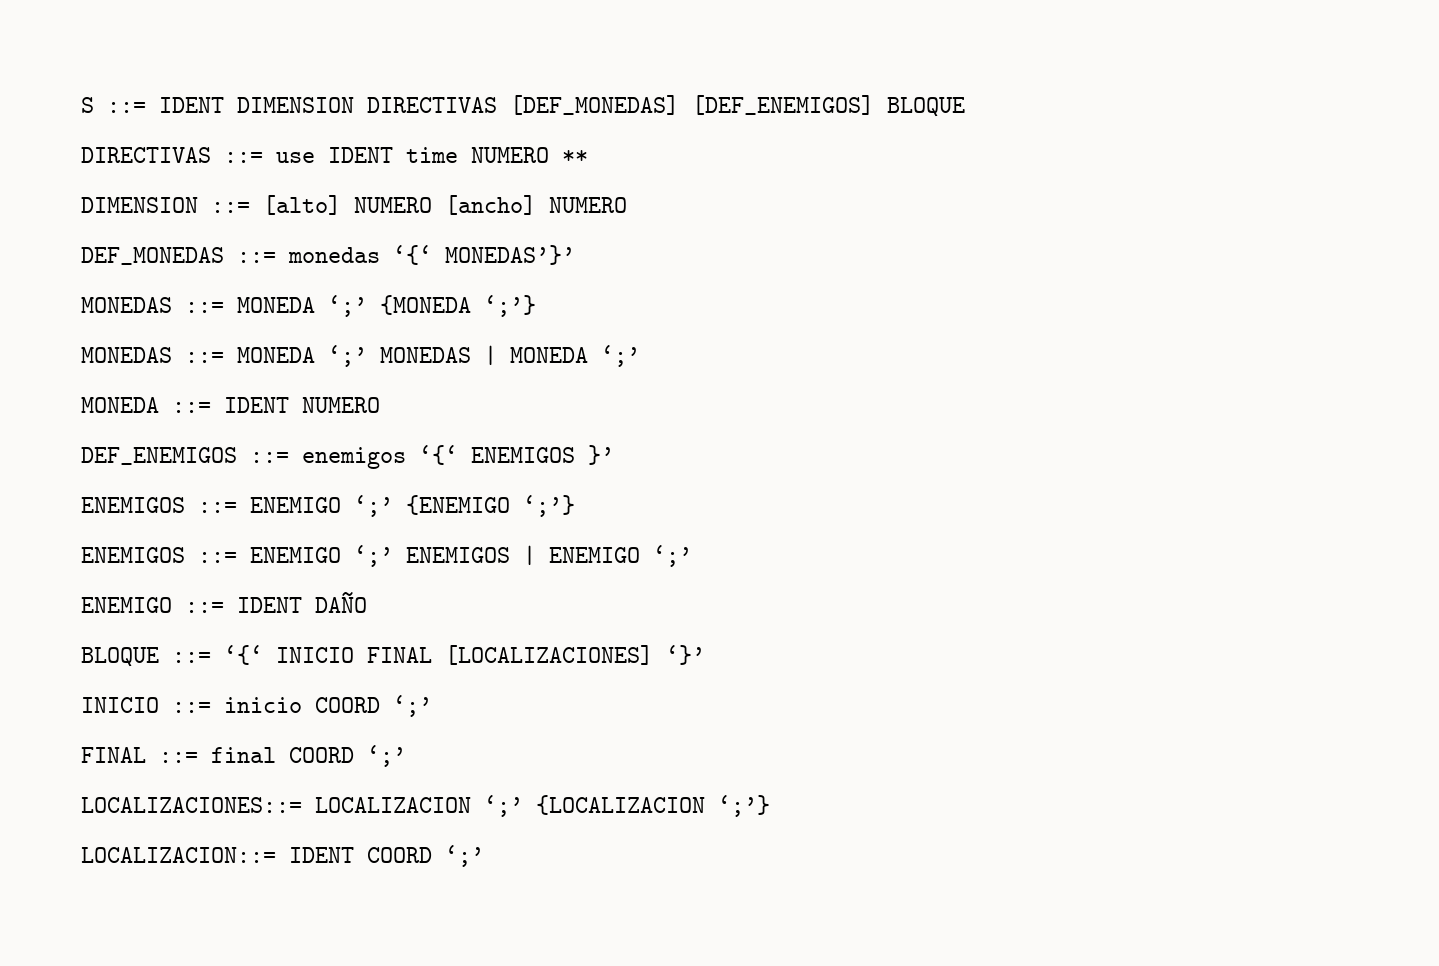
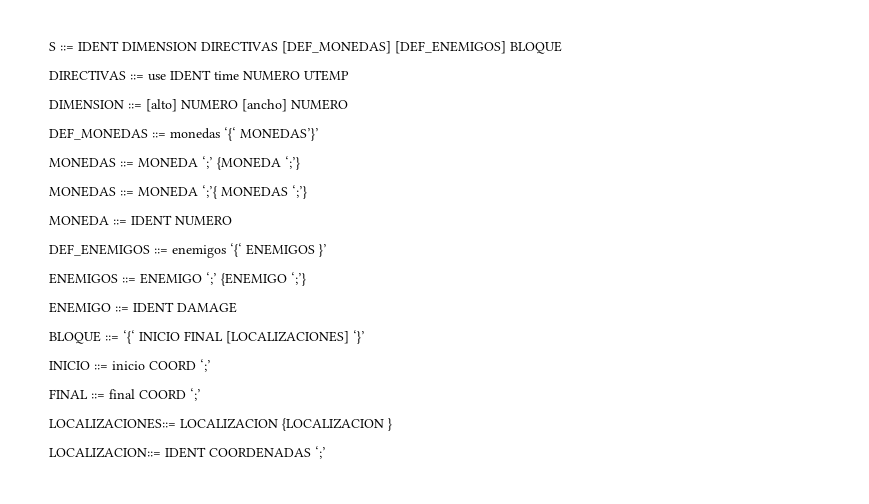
- DIRECTIVAS ::= use IDENT time NUMERO **
+ DIRECTIVAS ::= use IDENT time NUMERO UTEMP
- MONEDAS ::= MONEDA ‘;’ MONEDAS | MONEDA ‘;’
+ MONEDAS ::= MONEDA ‘;’{ MONEDAS ‘;’}
- ENEMIGOS ::= ENEMIGO ‘;’ ENEMIGOS | ENEMIGO ‘;’
- ENEMIGO ::= IDENT DAÑO
+ ENEMIGO ::= IDENT DAMAGE
- LOCALIZACIONES::= LOCALIZACION ‘;’ {LOCALIZACION ‘;’}
+ LOCALIZACIONES::= LOCALIZACION {LOCALIZACION }
- LOCALIZACION::= IDENT COORD ‘;’
+ LOCALIZACION::= IDENT COORDENADAS ‘;’

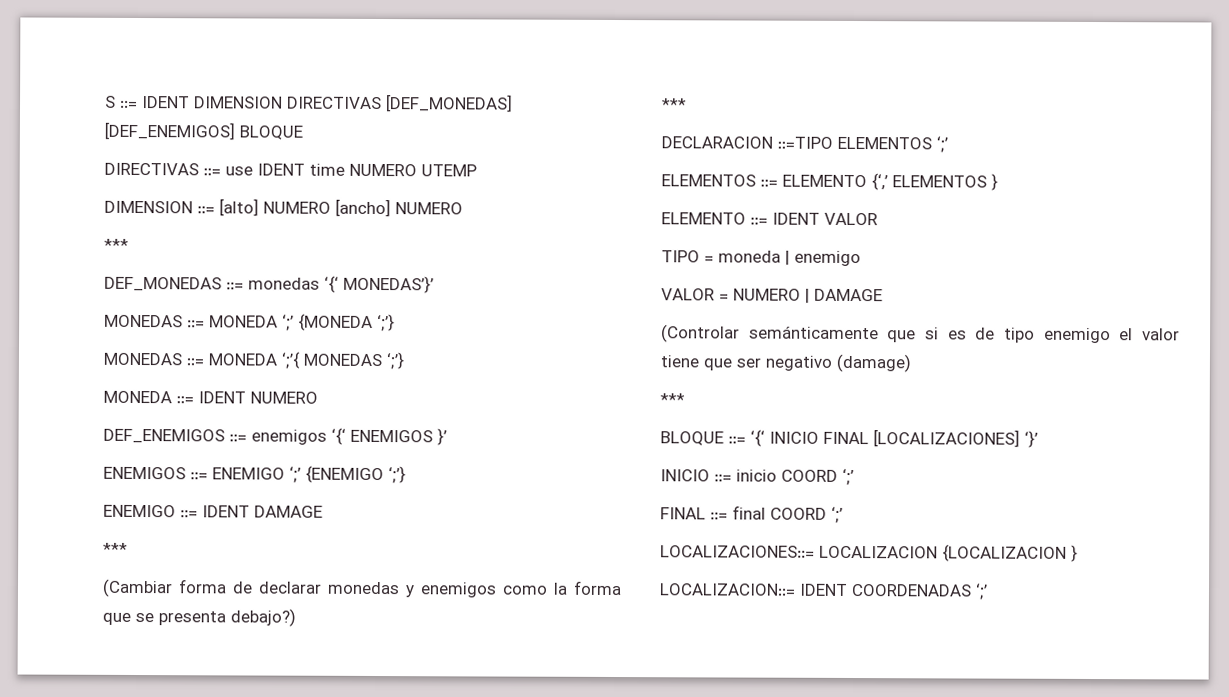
  DIMENSION ::= [alto] NUMERO [ancho] NUMERO
+ ***
  ENEMIGO ::= IDENT DAMAGE
+ ***
+ (Cambiar forma de declarar monedas y enemigos como la forma que se presenta debajo?)
+ ***
+ DECLARACION ::=TIPO ELEMENTOS ‘;’
+ ELEMENTOS ::= ELEMENTO {‘,’ ELEMENTOS }
+ ELEMENTO ::= IDENT VALOR
+ TIPO = moneda | enemigo
+ VALOR = NUMERO | DAMAGE
+ (Controlar semánticamente que si es de tipo enemigo el valor tiene que ser negativo (damage)
+ ***

